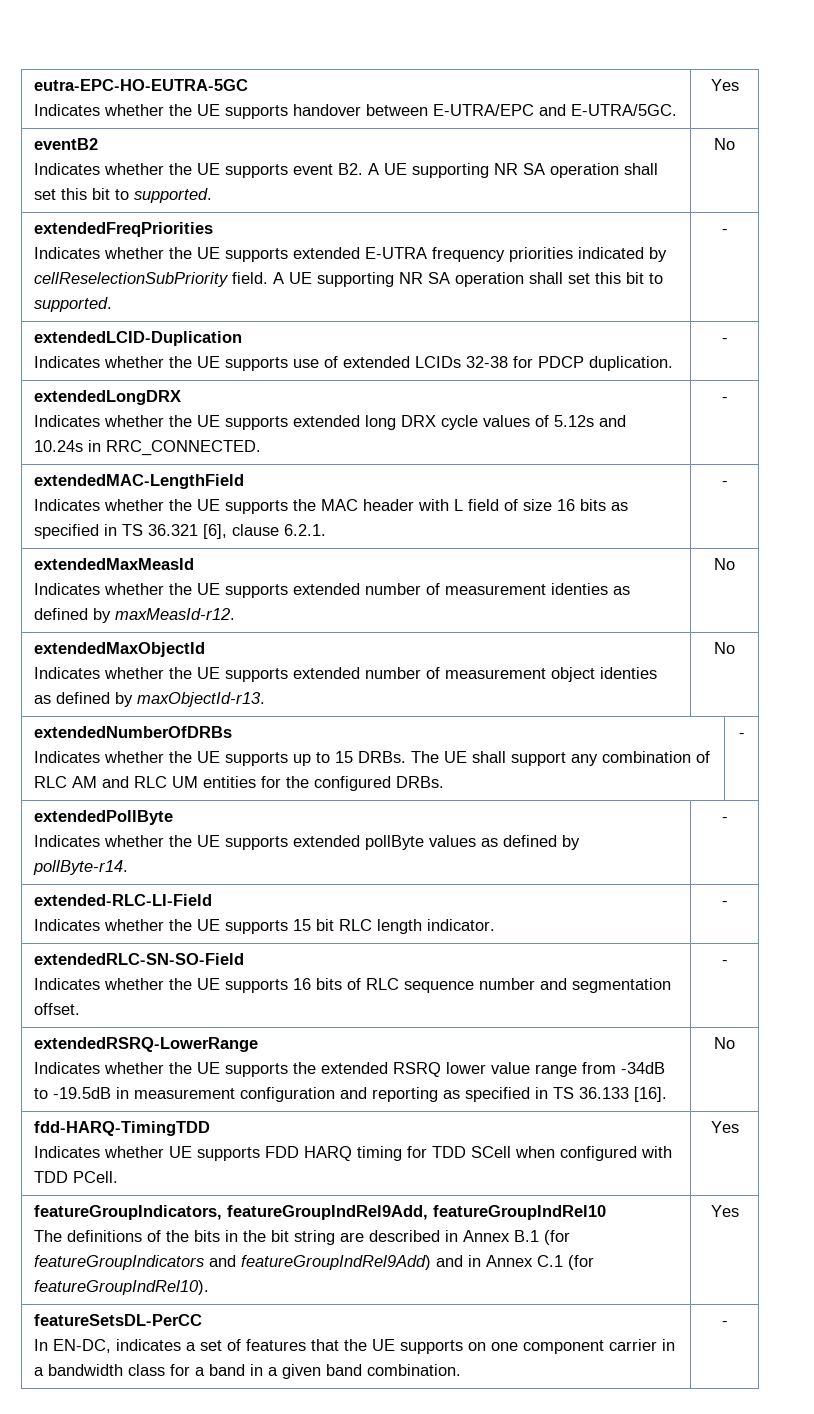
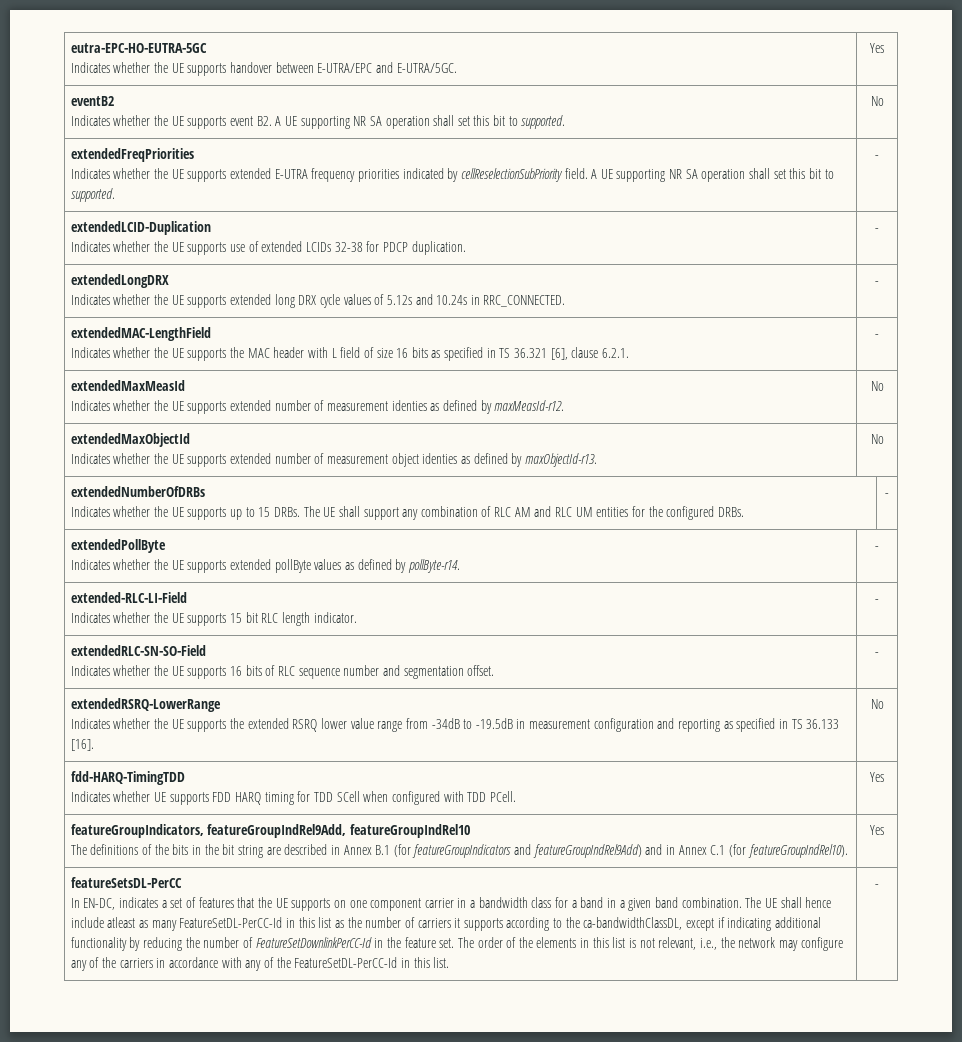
+ The UE shall hence include atleast as many FeatureSetDL-PerCC-Id in this list as the number of carriers it supports according to the ca-bandwidthClassDL, except if indicating additional functionality by reducing the number of FeatureSetDownlinkPerCC-Id in the feature set. The order of the elements in this list is not relevant, i.e., the network may configure any of the carriers in accordance with any of the FeatureSetDL-PerCC-Id in this list.

